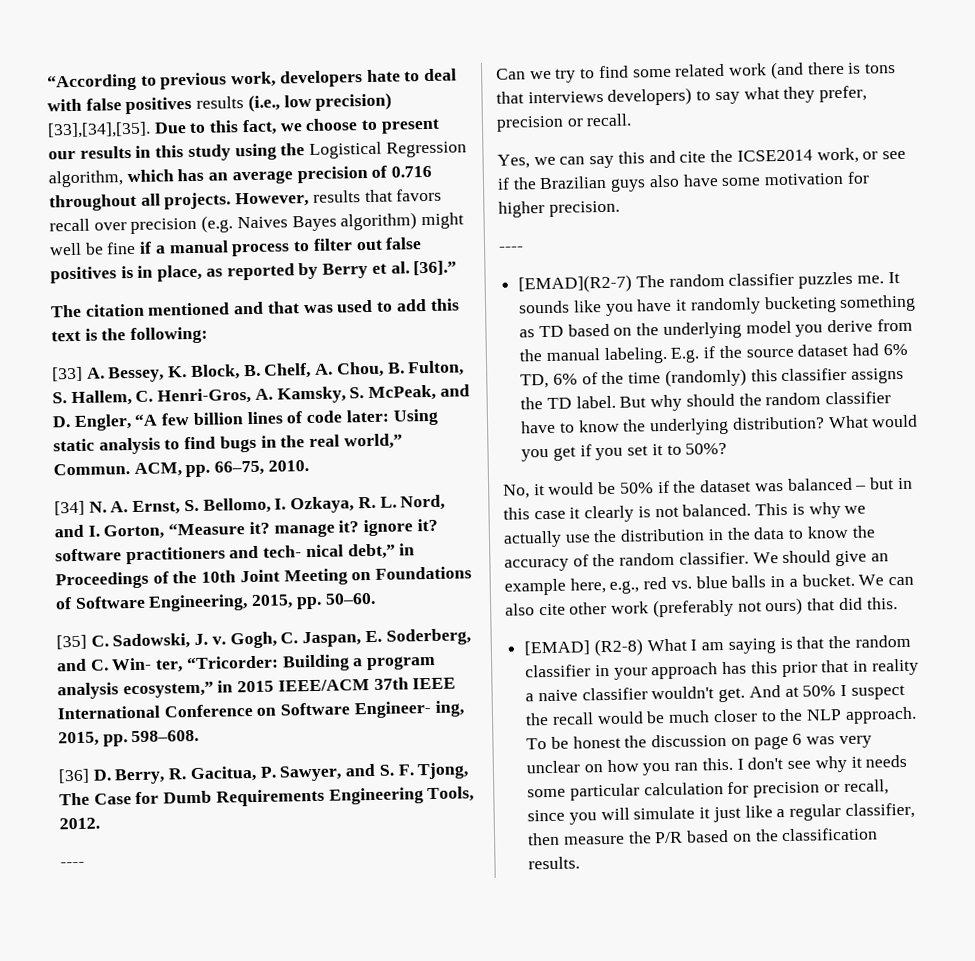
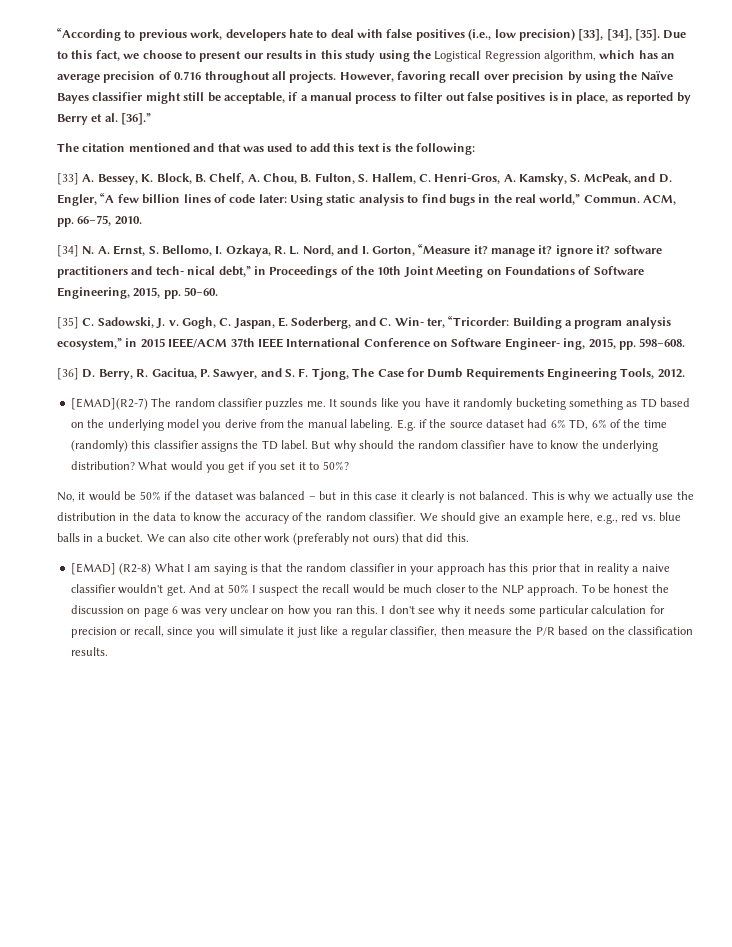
- “According to previous work, developers hate to deal with false positives results (i.e., low precision) [33],[34],[35].
+ “According to previous work, developers hate to deal with false positives (i.e., low precision) [33], [34], [35].
- However, results that favors recall over precision (e.g. Naives Bayes algorithm) might well be fine if a manual process to filter out false positives is in place, as reported by Berry et al. [36].”
+ However, favoring recall over precision by using the Naïve Bayes classifier might still be acceptable, if a manual process to filter out false positives is in place, as reported by Berry et al. [36].”
  [36] D. Berry, R. Gacitua, P. Sawyer, and S. F. Tjong, The Case for Dumb Requirements Engineering Tools, 2012.
- ----
- Can we try to find some related work (and there is tons that interviews developers) to say what they prefer, precision or recall.
- Yes, we can say this and cite the ICSE2014 work, or see if the Brazilian guys also have some motivation for higher precision.
- ----

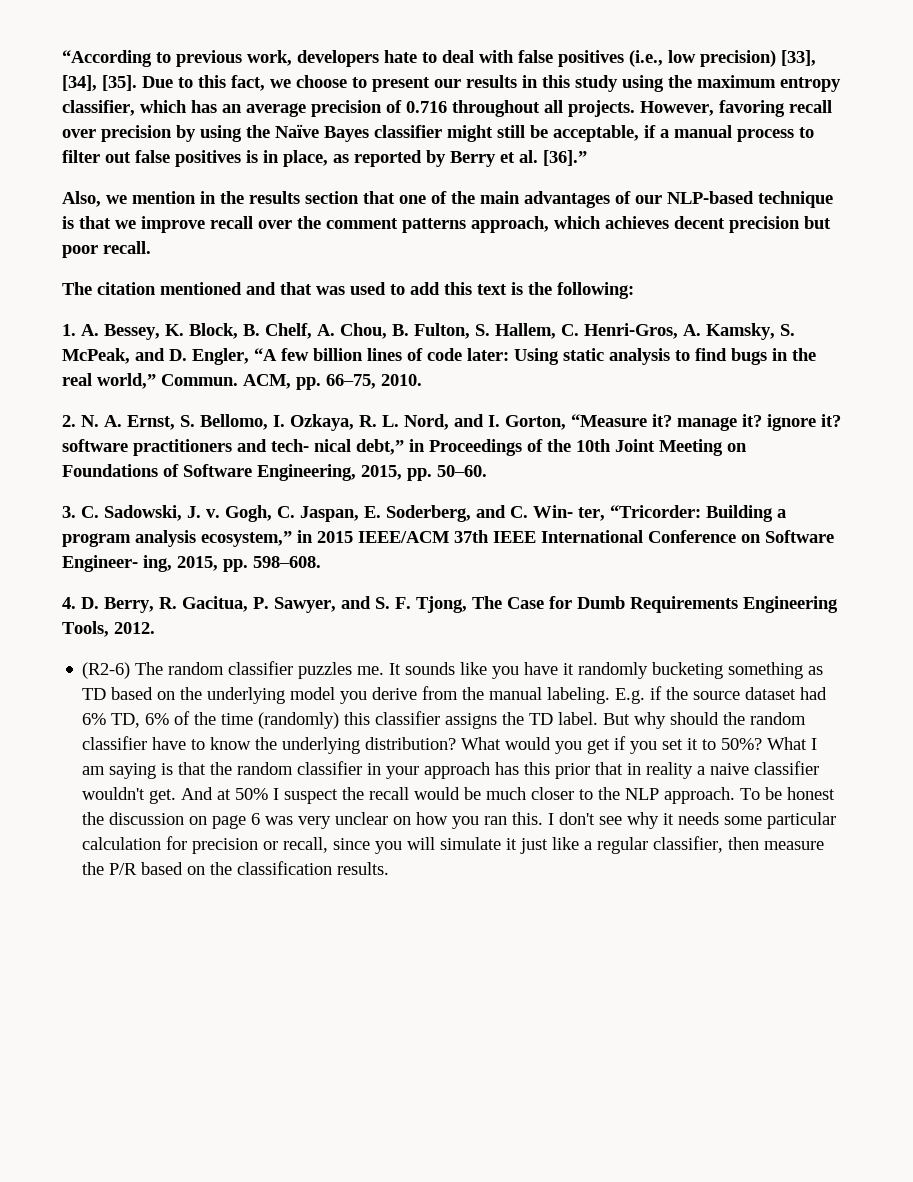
- Due to this fact, we choose to present our results in this study using the Logistical Regression algorithm, which has an average precision of 0.716 throughout all projects.
+ Due to this fact, we choose to present our results in this study using the maximum entropy classifier, which has an average precision of 0.716 throughout all projects.
+ Also, we mention in the results section that one of the main advantages of our NLP-based technique is that we improve recall over the comment patterns approach, which achieves decent precision but poor recall.
- [33] A. Bessey, K. Block, B. Chelf, A. Chou, B. Fulton, S. Hallem, C. Henri-Gros, A. Kamsky, S. McPeak, and D. Engler, “A few billion lines of code later: Using static analysis to find bugs in the real world,” Commun.
+ 1. A. Bessey, K. Block, B. Chelf, A. Chou, B. Fulton, S. Hallem, C. Henri-Gros, A. Kamsky, S. McPeak, and D. Engler, “A few billion lines of code later: Using static analysis to find bugs in the real world,” Commun.
- [34] N. A. Ernst, S. Bellomo, I. Ozkaya, R. L. Nord, and I. Gorton, “Measure it? manage it? ignore it? software practitioners and tech- nical debt,” in Proceedings of the 10th Joint Meeting on Foundations of Software Engineering, 2015, pp. 50–60.
+ 2. N. A. Ernst, S. Bellomo, I. Ozkaya, R. L. Nord, and I. Gorton, “Measure it? manage it? ignore it? software practitioners and tech- nical debt,” in Proceedings of the 10th Joint Meeting on Foundations of Software Engineering, 2015, pp. 50–60.
- [35] C. Sadowski, J. v.
+ 3. C. Sadowski, J. v.
- [36] D. Berry, R. Gacitua, P. Sawyer, and S. F. Tjong, The Case for Dumb Requirements Engineering Tools, 2012.
+ 4. D. Berry, R. Gacitua, P. Sawyer, and S. F. Tjong, The Case for Dumb Requirements Engineering Tools, 2012.
- [EMAD](R2-7) The random classifier puzzles me.
+ (R2-6) The random classifier puzzles me.
- What would you get if you set it to 50%?
- No, it would be 50% if the dataset was balanced – but in this case it clearly is not balanced. This is why we actually use the distribution in the data to know the accuracy of the random classifier. We should give an example here, e.g., red vs. blue balls in a bucket. We can also cite other work (preferably not ours) that did this.
- [EMAD] (R2-8) What I am saying is that the random classifier in your approach has this prior that in reality a naive classifier wouldn't get.
+ What would you get if you set it to 50%? What I am saying is that the random classifier in your approach has this prior that in reality a naive classifier wouldn't get.

